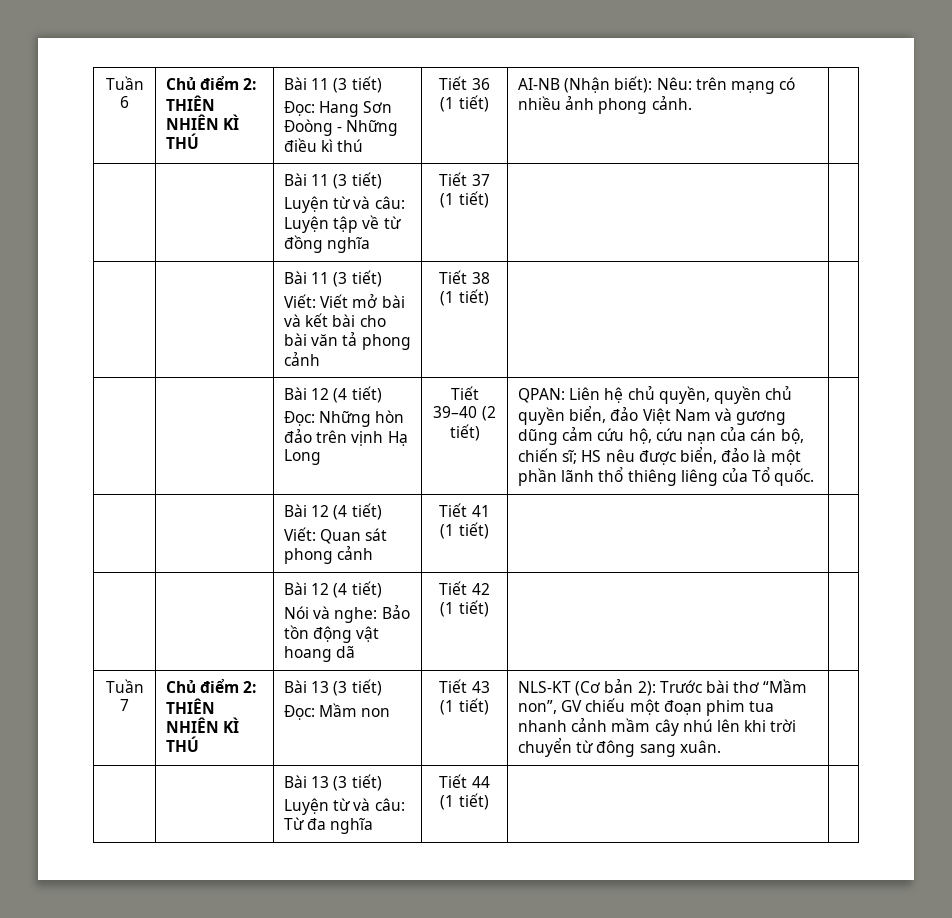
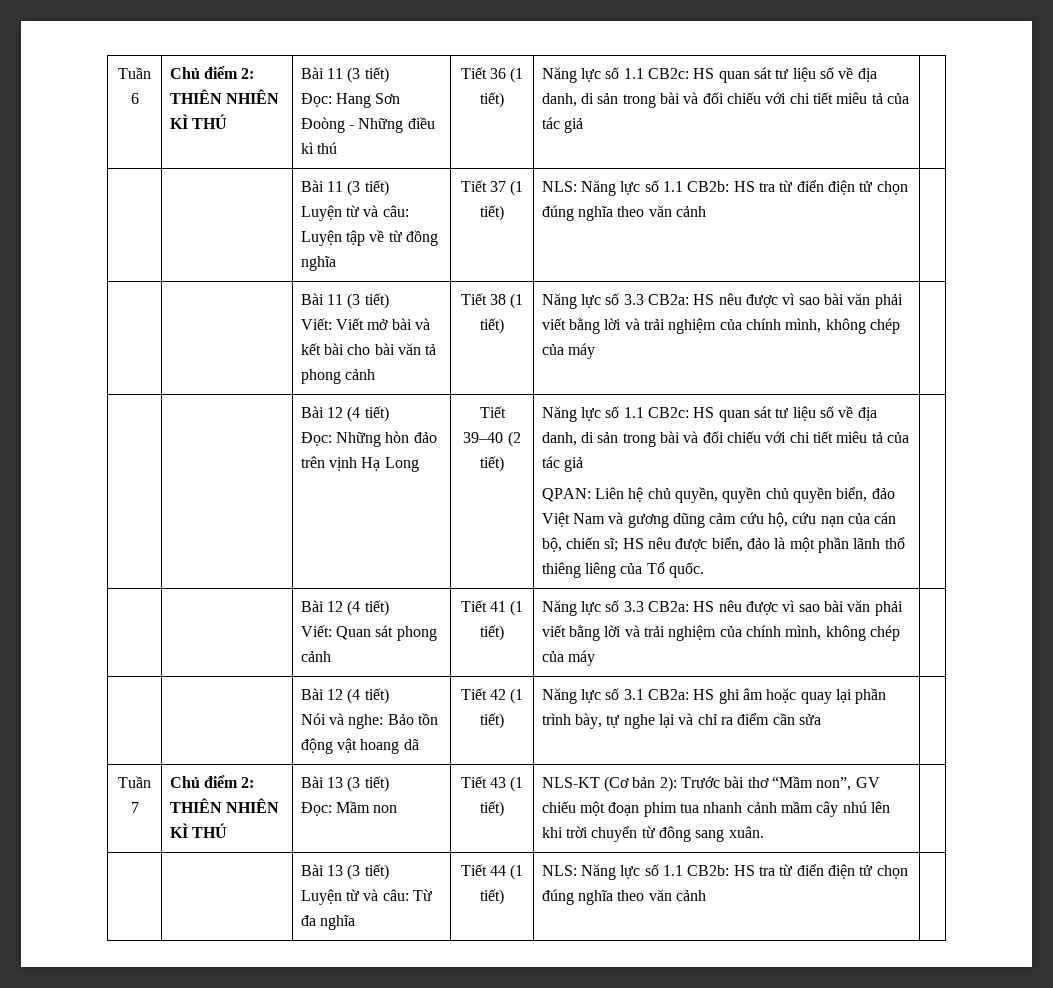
- Tiết 36 (1 tiết) | AI-NB (Nhận biết): Nêu: trên mạng có nhiều ảnh phong cảnh. |
+ Tiết 36 (1 tiết) | Năng lực số 1.1 CB2c: HS quan sát tư liệu số về địa danh, di sản trong bài và đối chiếu với chi tiết miêu tả của tác giả |
  | | Bài 11 (3 tiết)
- Luyện từ và câu: Luyện tập về từ đồng nghĩa | Tiết 37 (1 tiết) | |
+ Luyện từ và câu: Luyện tập về từ đồng nghĩa | Tiết 37 (1 tiết) | NLS: Năng lực số 1.1 CB2b: HS tra từ điển điện tử chọn đúng nghĩa theo văn cảnh |
- Tiết 38 (1 tiết)
+ Tiết 38 (1 tiết) | Năng lực số 3.3 CB2a: HS nêu được vì sao bài văn phải viết bằng lời và trải nghiệm của chính mình, không chép của máy
- Tiết 39–40 (2 tiết)
+ Tiết 39–40 (2 tiết) | Năng lực số 1.1 CB2c: HS quan sát tư liệu số về địa danh, di sản trong bài và đối chiếu với chi tiết miêu tả của tác giả
  QPAN: Liên hệ chủ quyền, quyền chủ quyền biển, đảo Việt Nam và gương dũng cảm cứu hộ, cứu nạn của cán bộ, chiến sĩ; HS nêu được biển, đảo là một phần lãnh thổ thiêng liêng của Tổ quốc. |
  | | Bài 12 (4 tiết)
- Viết: Quan sát phong cảnh | Tiết 41 (1 tiết) | |
+ Viết: Quan sát phong cảnh | Tiết 41 (1 tiết) | Năng lực số 3.3 CB2a: HS nêu được vì sao bài văn phải viết bằng lời và trải nghiệm của chính mình, không chép của máy |
  | | Bài 12 (4 tiết)
- Nói và nghe: Bảo tồn động vật hoang dã | Tiết 42 (1 tiết) | |
+ Nói và nghe: Bảo tồn động vật hoang dã | Tiết 42 (1 tiết) | Năng lực số 3.1 CB2a: HS ghi âm hoặc quay lại phần trình bày, tự nghe lại và chỉ ra điểm cần sửa |
  | | Bài 13 (3 tiết)
- Luyện từ và câu: Từ đa nghĩa | Tiết 44 (1 tiết) | |
+ Luyện từ và câu: Từ đa nghĩa | Tiết 44 (1 tiết) | NLS: Năng lực số 1.1 CB2b: HS tra từ điển điện tử chọn đúng nghĩa theo văn cảnh |

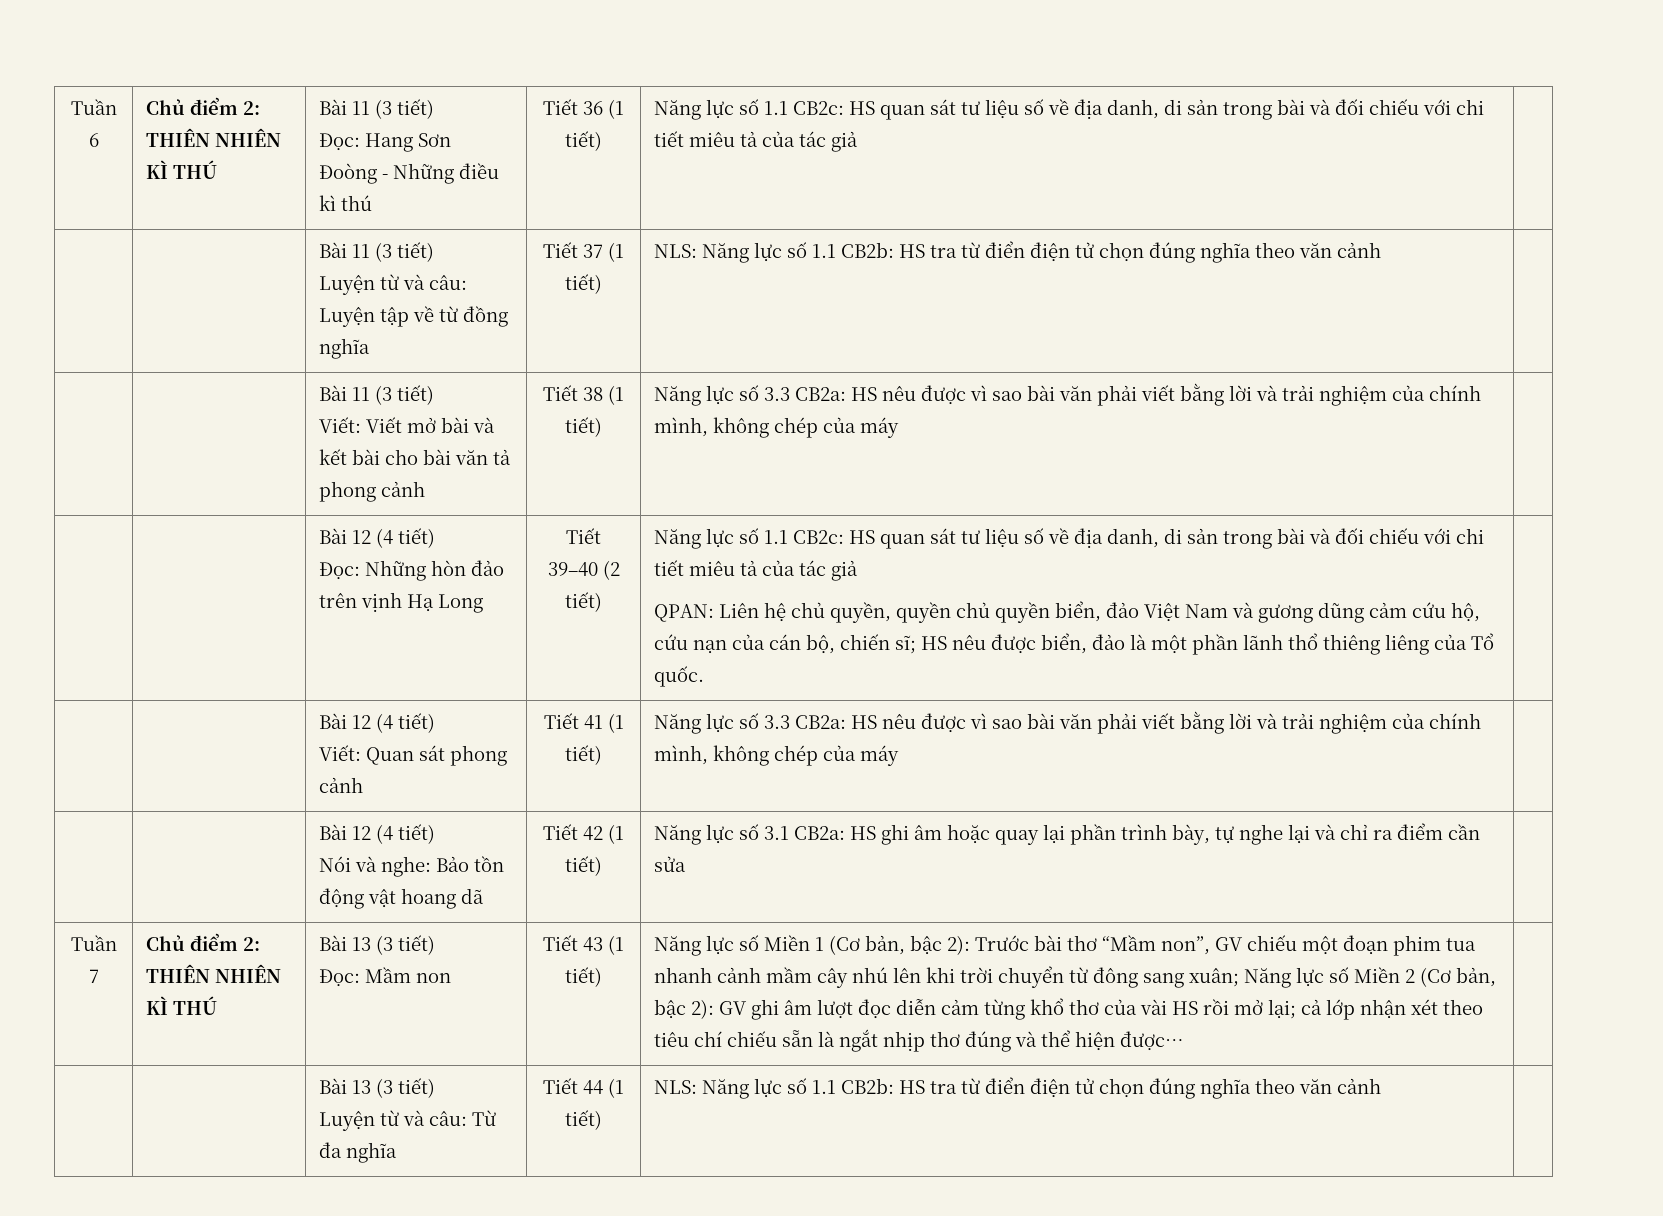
- NLS-KT (Cơ bản 2): Trước bài thơ “Mầm non”, GV chiếu một đoạn phim tua nhanh cảnh mầm cây nhú lên khi trời chuyển từ đông sang xuân.
+ Năng lực số Miền 1 (Cơ bản, bậc 2): Trước bài thơ “Mầm non”, GV chiếu một đoạn phim tua nhanh cảnh mầm cây nhú lên khi trời chuyển từ đông sang xuân; Năng lực số Miền 2 (Cơ bản, bậc 2): GV ghi âm lượt đọc diễn cảm từng khổ thơ của vài HS rồi mở lại; cả lớp nhận xét theo tiêu chí chiếu sẵn là ngắt nhịp thơ đúng và thể hiện được…

